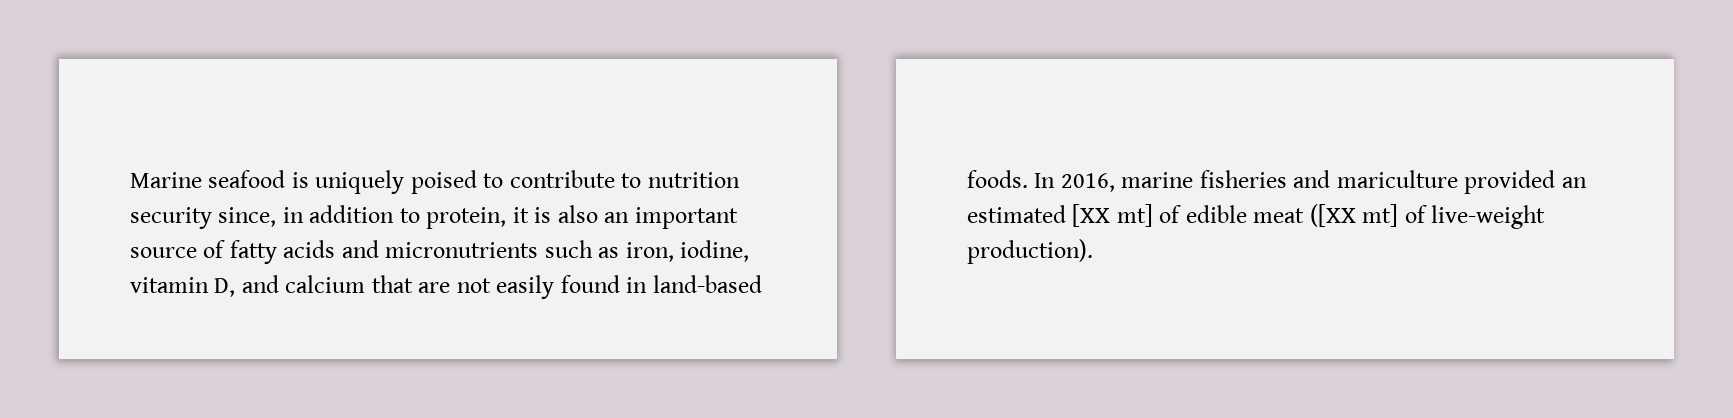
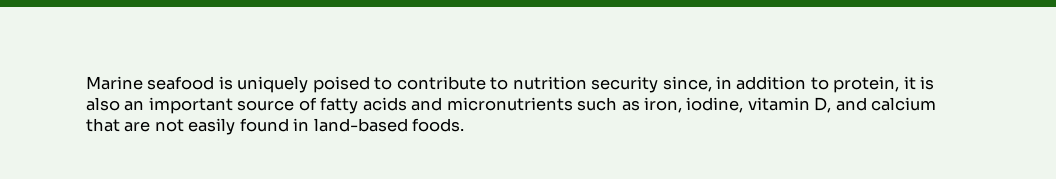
- In 2016, marine fisheries and mariculture provided an estimated [XX mt] of edible meat ([XX mt] of live-weight production).

